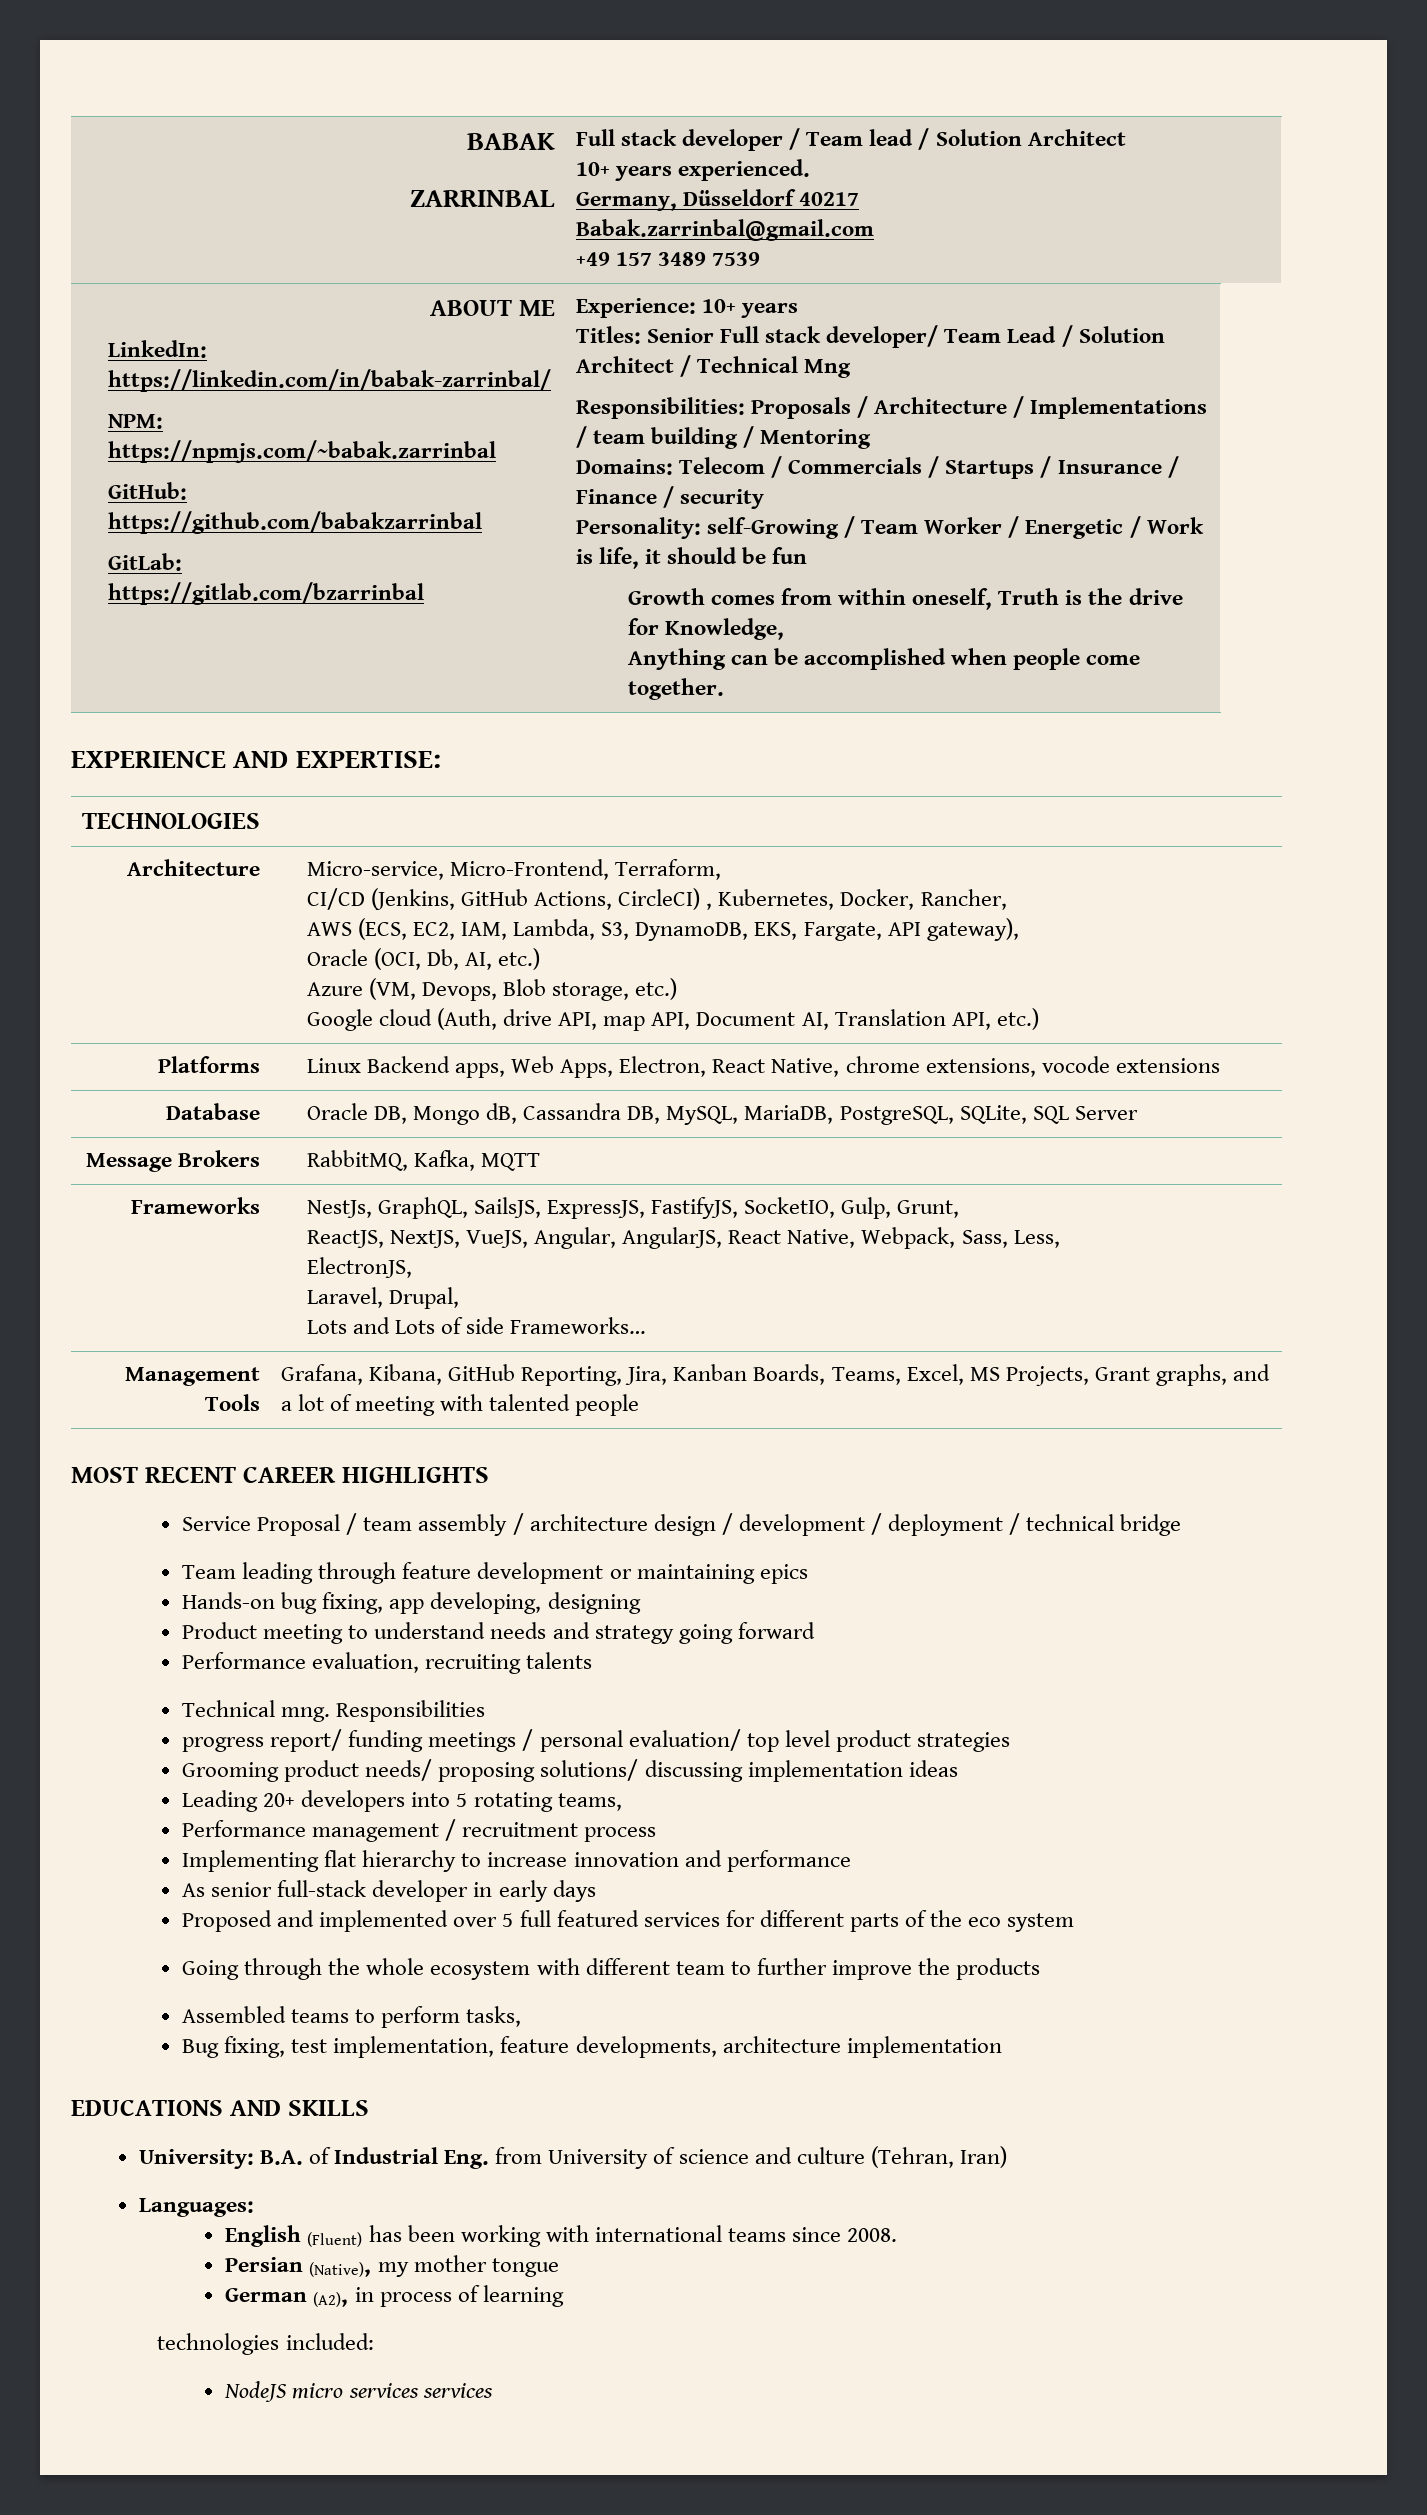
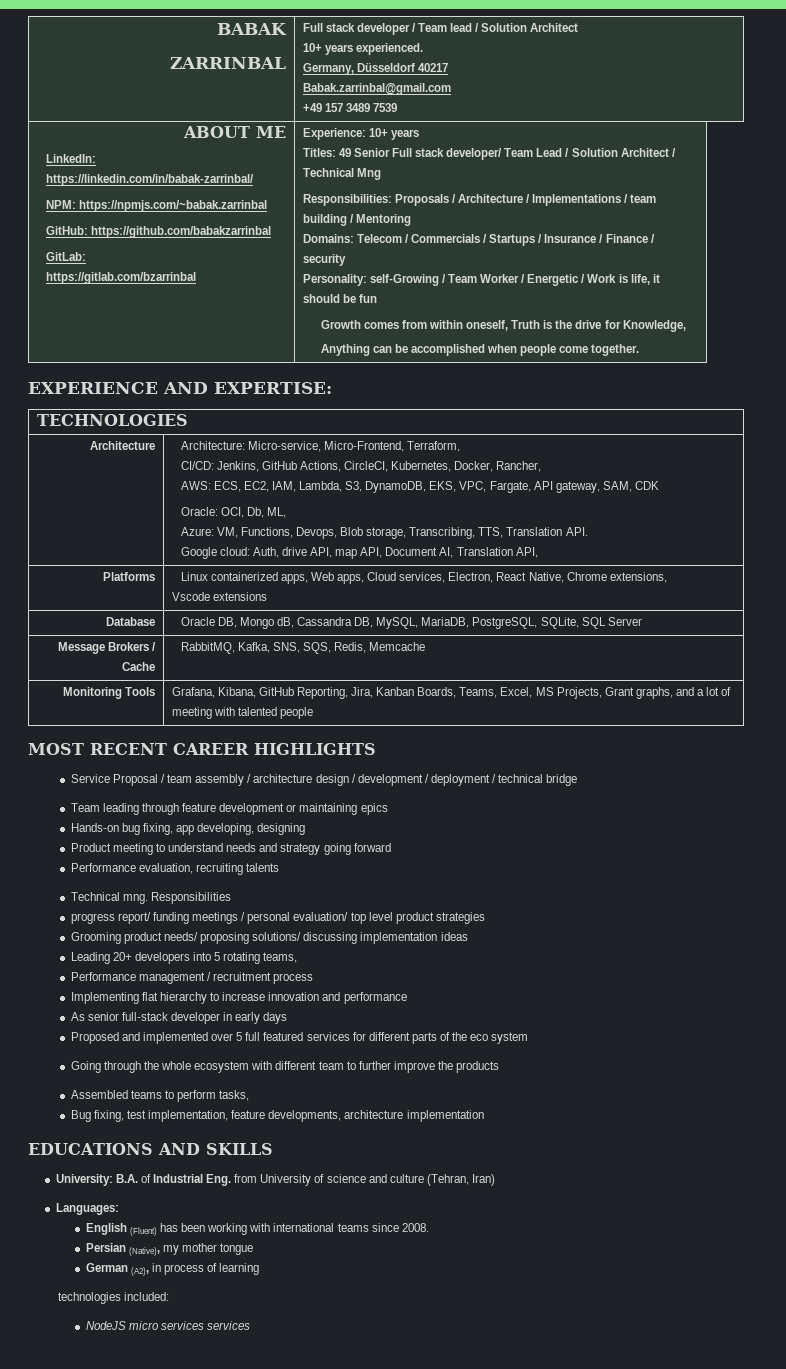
- Titles: Senior Full stack developer/ Team Lead / Solution Architect / Technical Mng
+ Titles: 49 Senior Full stack developer/ Team Lead / Solution Architect / Technical Mng
- Micro-service, Micro-Frontend, Terraform,
+ Architecture: Micro-service, Micro-Frontend, Terraform,
- CI/CD (Jenkins, GitHub Actions, CircleCI) , Kubernetes, Docker, Rancher,
+ CI/CD: Jenkins, GitHub Actions, CircleCI, Kubernetes, Docker, Rancher,
- AWS (ECS, EC2, IAM, Lambda, S3, DynamoDB, EKS, Fargate, API gateway),
- Oracle (OCI, Db, AI, etc.)
- Azure (VM, Devops, Blob storage, etc.)
+ AWS: ECS, EC2, IAM, Lambda, S3, DynamoDB, EKS, VPC, Fargate, API gateway, SAM, CDK
+ Oracle: OCI, Db, ML,
+ Azure: VM, Functions, Devops, Blob storage, Transcribing, TTS, Translation API.
- Google cloud (Auth, drive API, map API, Document AI, Translation API, etc.)
+ Google cloud: Auth, drive API, map API, Document AI, Translation API,
- Platforms | Linux Backend apps, Web Apps, Electron, React Native, chrome extensions, vocode extensions
+ Platforms | Linux containerized apps, Web apps, Cloud services, Electron, React Native, Chrome extensions,
+ Vscode extensions
- Message Brokers | RabbitMQ, Kafka, MQTT
- Frameworks | NestJs, GraphQL, SailsJS, ExpressJS, FastifyJS, SocketIO, Gulp, Grunt,
- ReactJS, NextJS, VueJS, Angular, AngularJS, React Native, Webpack, Sass, Less,
- ElectronJS,
- Laravel, Drupal,
- Lots and Lots of side Frameworks…
- Management Tools | Grafana, Kibana, GitHub Reporting, Jira, Kanban Boards, Teams, Excel, MS Projects, Grant graphs, and a lot of meeting with talented people
+ Message Brokers / Cache | RabbitMQ, Kafka, SNS, SQS, Redis, Memcache
+ Monitoring Tools | Grafana, Kibana, GitHub Reporting, Jira, Kanban Boards, Teams, Excel, MS Projects, Grant graphs, and a lot of meeting with talented people

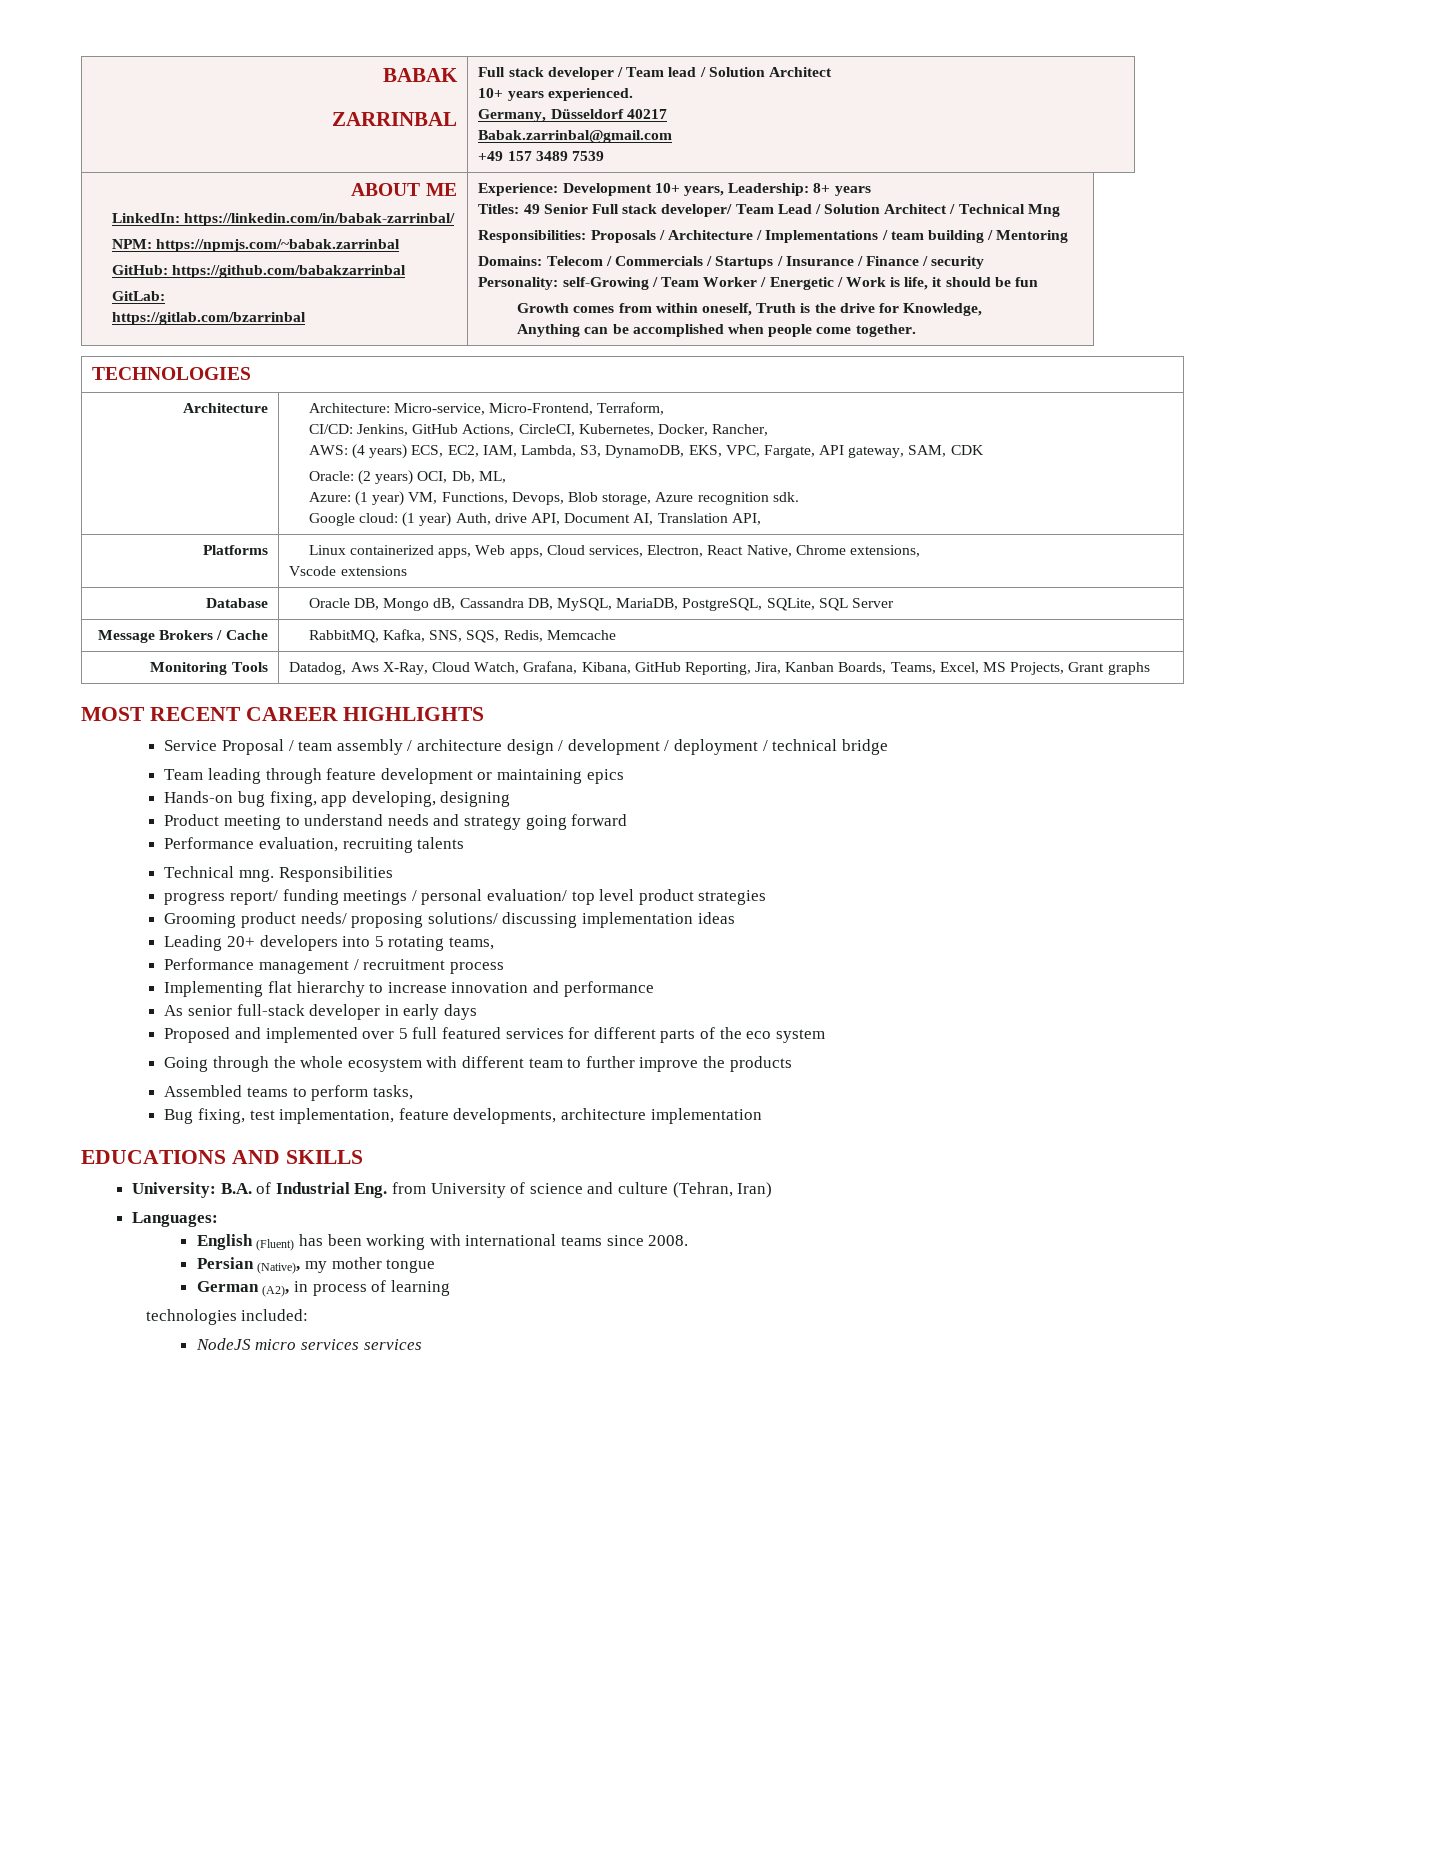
- Experience: 10+ years
+ Experience: Development 10+ years, Leadership: 8+ years
- EXPERIENCE AND EXPERTISE:
- AWS: ECS, EC2, IAM, Lambda, S3, DynamoDB, EKS, VPC, Fargate, API gateway, SAM, CDK
+ AWS: (4 years) ECS, EC2, IAM, Lambda, S3, DynamoDB, EKS, VPC, Fargate, API gateway, SAM, CDK
- Oracle: OCI, Db, ML,
+ Oracle: (2 years) OCI, Db, ML,
- Azure: VM, Functions, Devops, Blob storage, Transcribing, TTS, Translation API.
+ Azure: (1 year) VM, Functions, Devops, Blob storage, Azure recognition sdk.
- Google cloud: Auth, drive API, map API, Document AI, Translation API,
+ Google cloud: (1 year) Auth, drive API, Document AI, Translation API,
- Monitoring Tools | Grafana, Kibana, GitHub Reporting, Jira, Kanban Boards, Teams, Excel, MS Projects, Grant graphs, and a lot of meeting with talented people
+ Monitoring Tools | Datadog, Aws X-Ray, Cloud Watch, Grafana, Kibana, GitHub Reporting, Jira, Kanban Boards, Teams, Excel, MS Projects, Grant graphs

